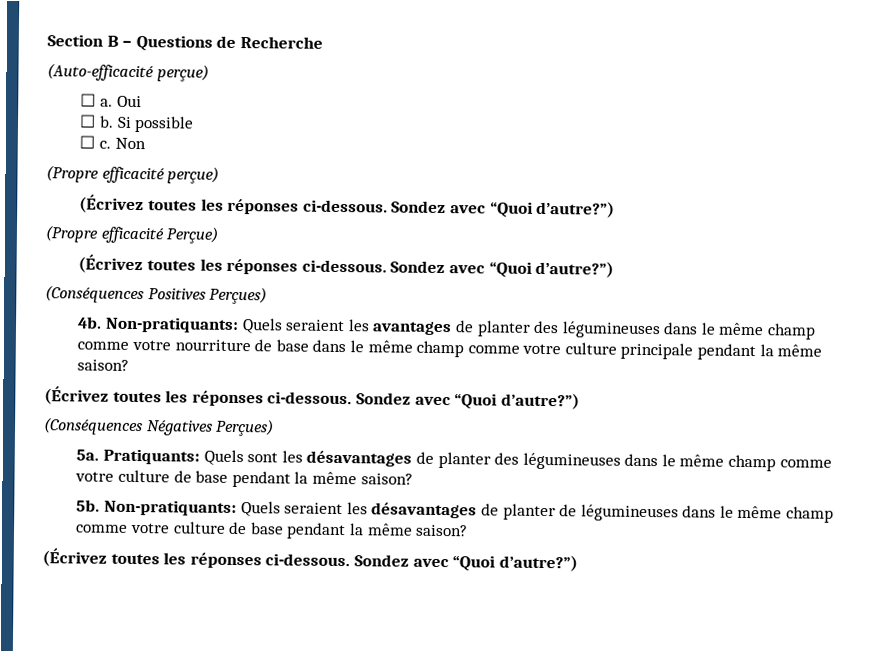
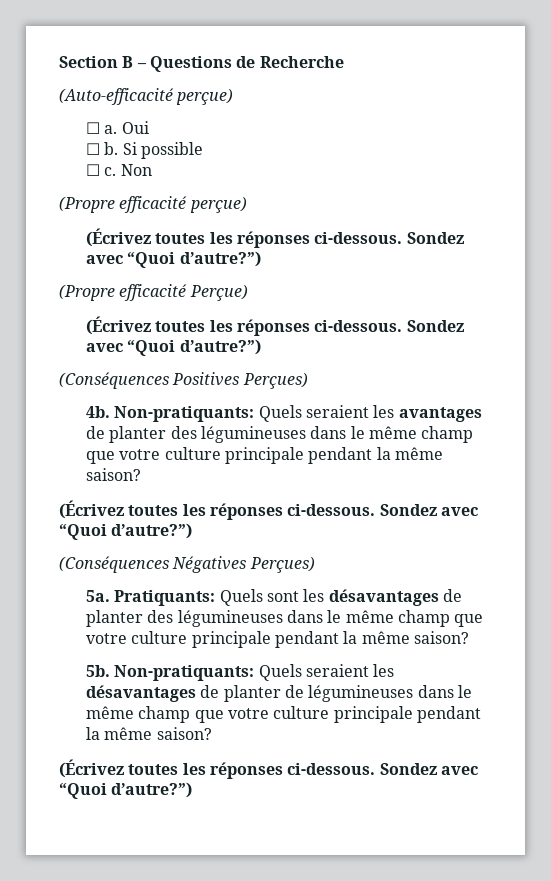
- Non-pratiquants: Quels seraient les avantages de planter des légumineuses dans le même champ comme votre nourriture de base dans le même champ comme votre culture principale pendant la même saison?
+ Non-pratiquants: Quels seraient les avantages de planter des légumineuses dans le même champ que votre culture principale pendant la même saison?
- Pratiquants: Quels sont les désavantages de planter des légumineuses dans le même champ comme votre culture de base pendant la même saison?
+ Pratiquants: Quels sont les désavantages de planter des légumineuses dans le même champ que votre culture principale pendant la même saison?
- Non-pratiquants: Quels seraient les désavantages de planter de légumineuses dans le même champ comme votre culture de base pendant la même saison?
+ Non-pratiquants: Quels seraient les désavantages de planter de légumineuses dans le même champ que votre culture principale pendant la même saison?

